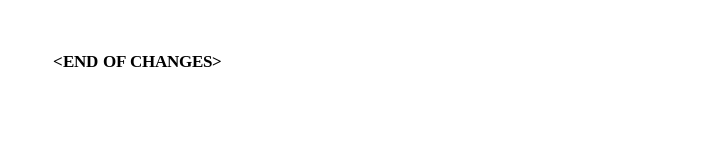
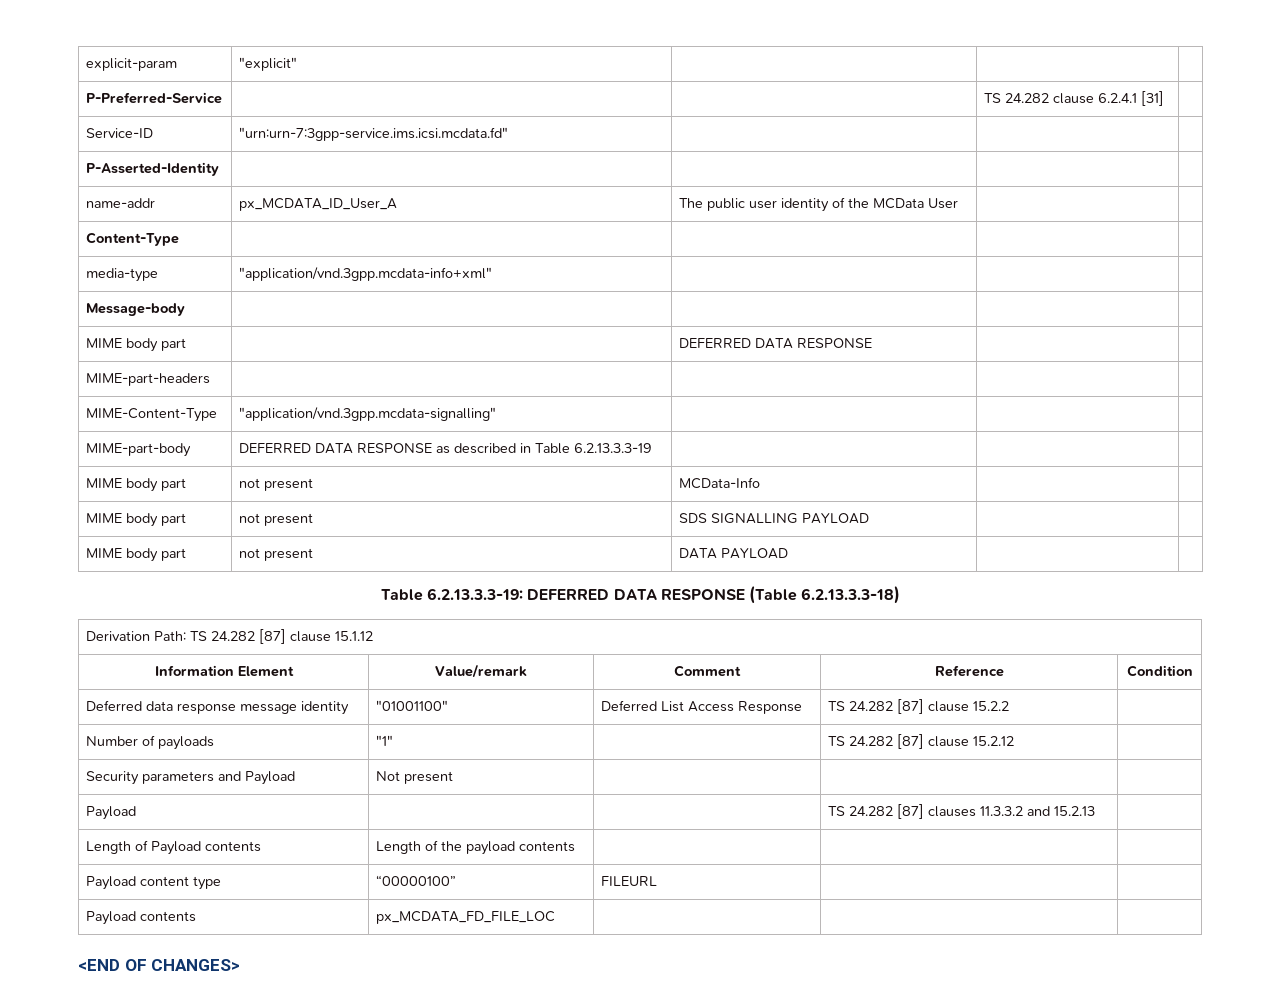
+ explicit-param | "explicit" | | |
+ P-Preferred-Service | | | TS 24.282 clause 6.2.4.1 [31] |
+ Service-ID | "urn:urn-7:3gpp-service.ims.icsi.mcdata.fd" | | |
+ P-Asserted-Identity | | | |
+ name-addr | px_MCDATA_ID_User_A | The public user identity of the MCData User | |
+ Content-Type | | | |
+ media-type | "application/vnd.3gpp.mcdata-info+xml" | | |
+ Message-body | | | |
+ MIME body part | | DEFERRED DATA RESPONSE | |
+ MIME-part-headers | | | |
+ MIME-Content-Type | "application/vnd.3gpp.mcdata-signalling" | | |
+ MIME-part-body | DEFERRED DATA RESPONSE as described in Table 6.2.13.3.3-19 | | |
+ MIME body part | not present | MCData-Info | |
+ MIME body part | not present | SDS SIGNALLING PAYLOAD | |
+ MIME body part | not present | DATA PAYLOAD | |
+ Table 6.2.13.3.3-19: DEFERRED DATA RESPONSE (Table 6.2.13.3.3-18)
+ Derivation Path: TS 24.282 [87] clause 15.1.12
+ Information Element | Value/remark | Comment | Reference | Condition
+ Deferred data response message identity | "01001100" | Deferred List Access Response | TS 24.282 [87] clause 15.2.2 |
+ Number of payloads | "1" | | TS 24.282 [87] clause 15.2.12 |
+ Security parameters and Payload | Not present | | |
+ Payload | | | TS 24.282 [87] clauses 11.3.3.2 and 15.2.13 |
+ Length of Payload contents | Length of the payload contents | | |
+ Payload content type | “00000100” | FILEURL | |
+ Payload contents | px_MCDATA_FD_FILE_LOC | | |

